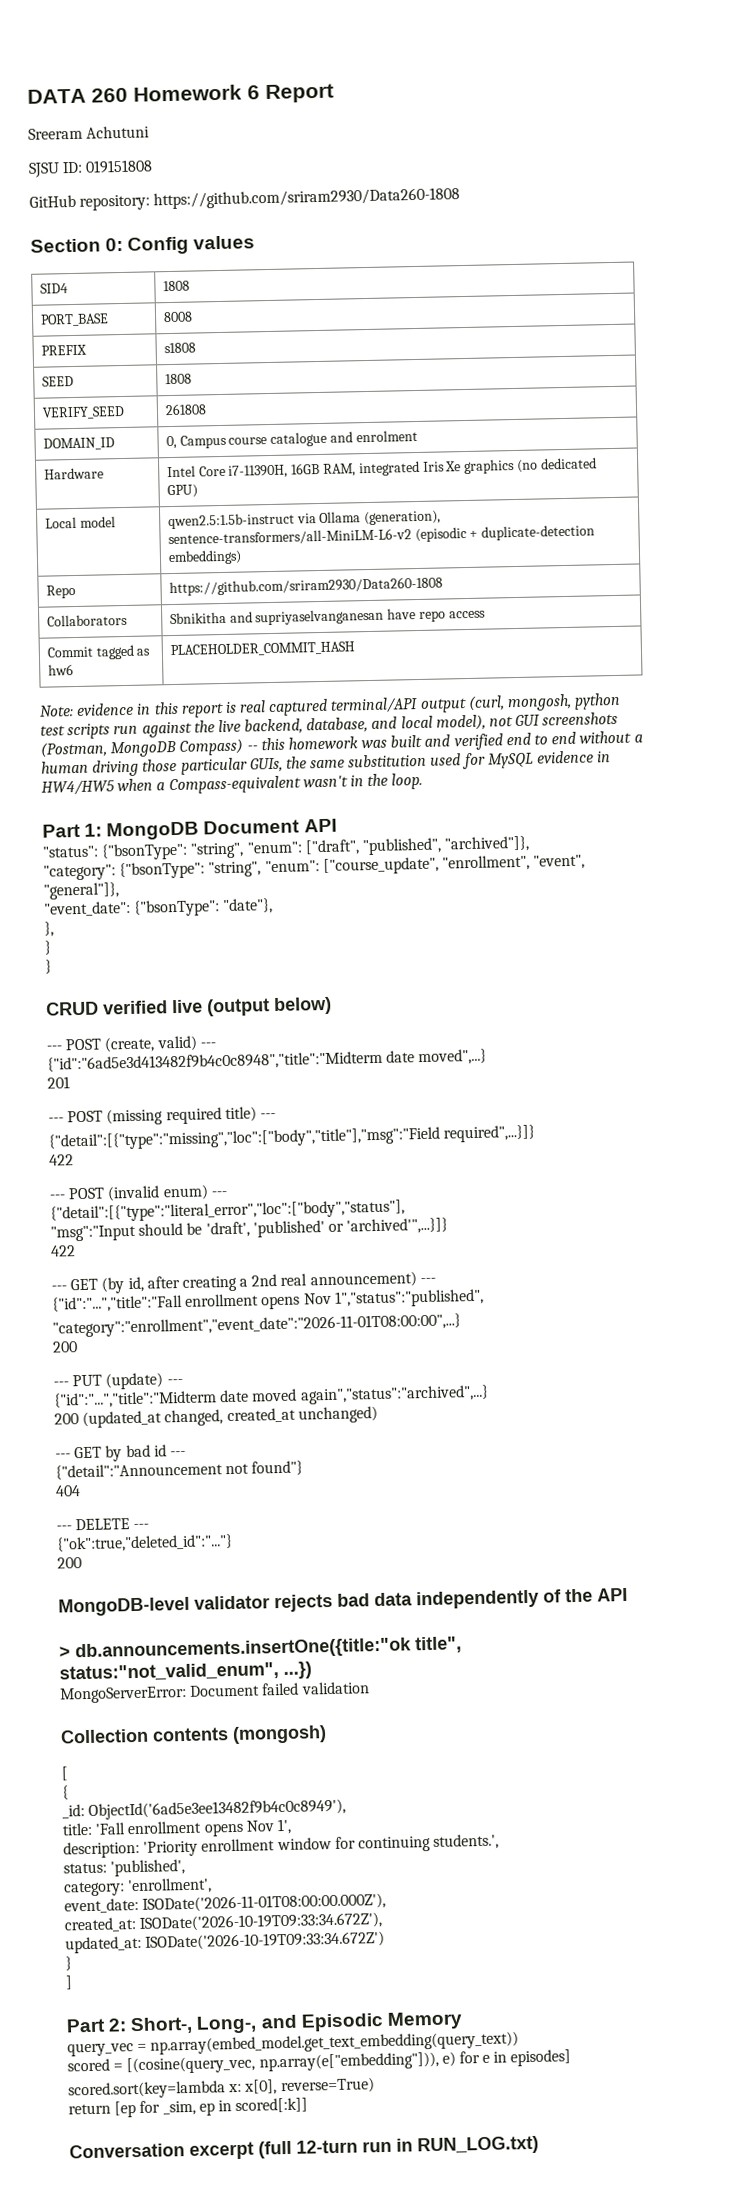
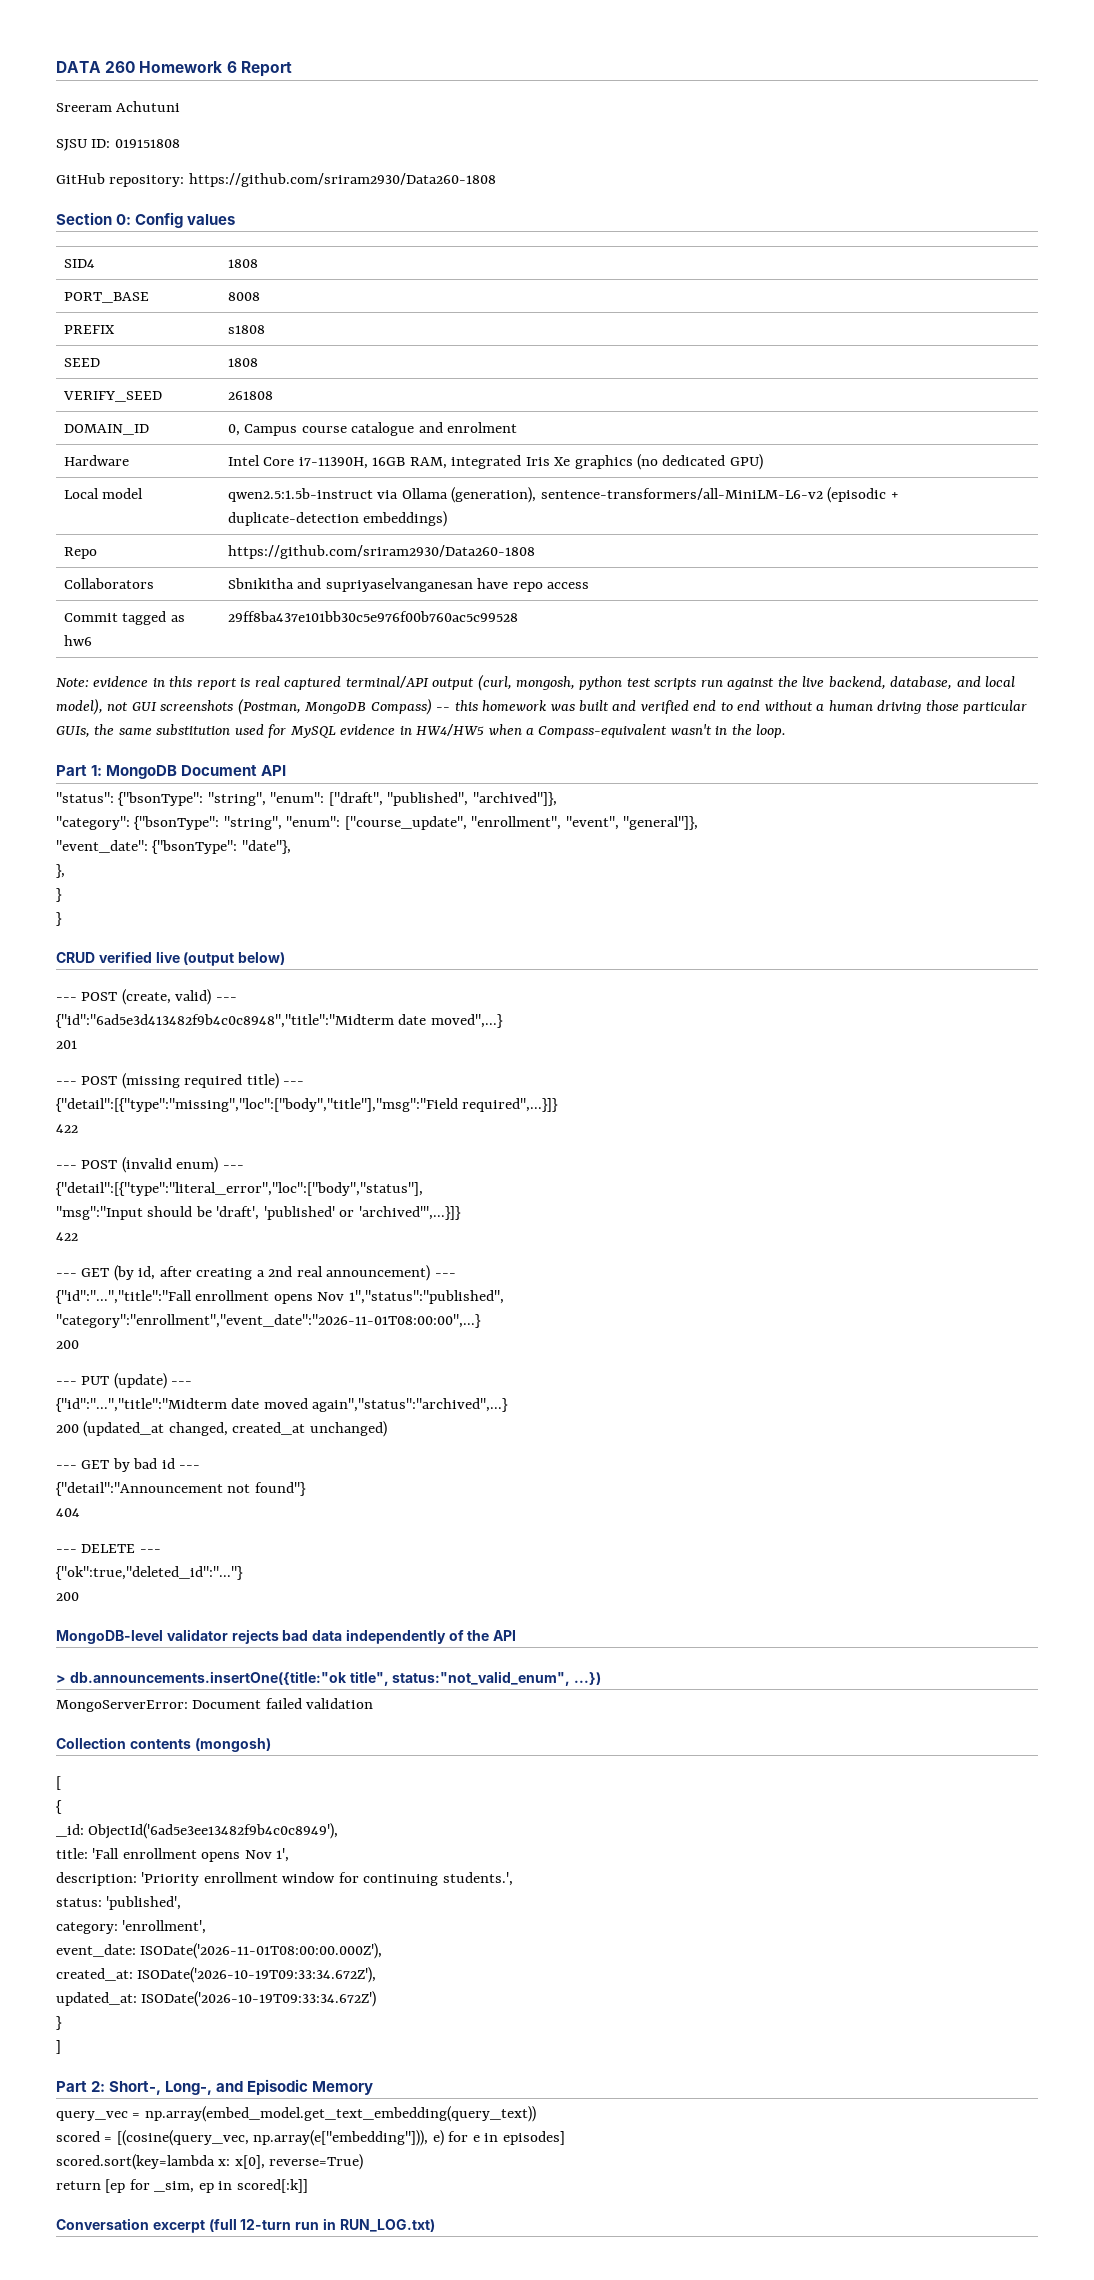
- Commit tagged as hw6 | PLACEHOLDER_COMMIT_HASH
+ Commit tagged as hw6 | 29ff8ba437e101bb30c5e976f00b760ac5c99528

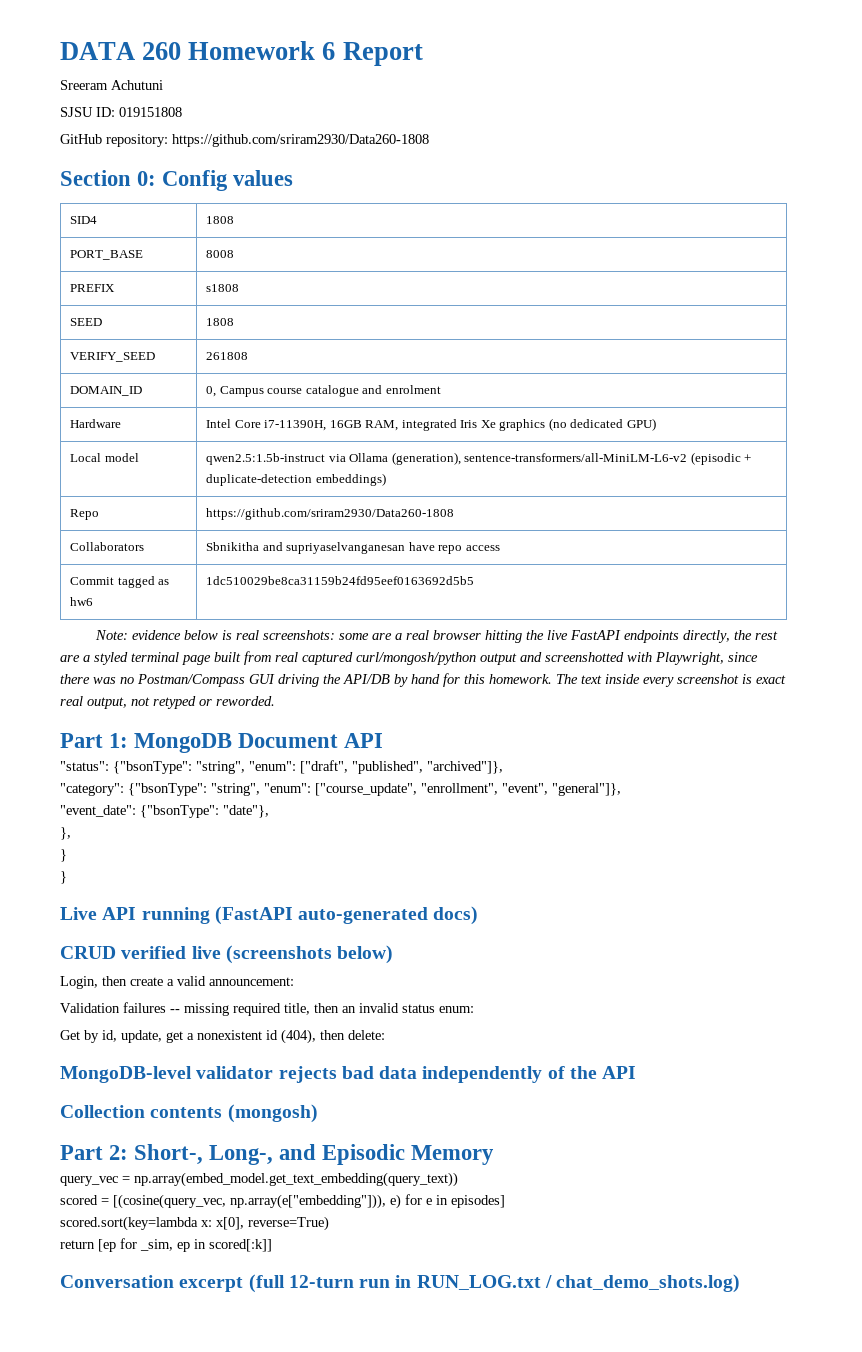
- Commit tagged as hw6 | 29ff8ba437e101bb30c5e976f00b760ac5c99528
+ Commit tagged as hw6 | 1dc510029be8ca31159b24fd95eef0163692d5b5
- Note: evidence in this report is real captured terminal/API output (curl, mongosh, python test scripts run against the live backend, database, and local model), not GUI screenshots (Postman, MongoDB Compass) -- this homework was built and verified end to end without a human driving those particular GUIs, the same substitution used for MySQL evidence in HW4/HW5 when a Compass-equivalent wasn't in the loop.
+ Note: evidence below is real screenshots: some are a real browser hitting the live FastAPI endpoints directly, the rest are a styled terminal page built from real captured curl/mongosh/python output and screenshotted with Playwright, since there was no Postman/Compass GUI driving the API/DB by hand for this homework. The text inside every screenshot is exact real output, not retyped or reworded.
+ Live API running (FastAPI auto-generated docs)
- CRUD verified live (output below)
+ CRUD verified live (screenshots below)
- --- POST (create, valid) ---
- {"id":"6ad5e3d413482f9b4c0c8948","title":"Midterm date moved",...}
- 201
- --- POST (missing required title) ---
- {"detail":[{"type":"missing","loc":["body","title"],"msg":"Field required",...}]}
- 422
- --- POST (invalid enum) ---
- {"detail":[{"type":"literal_error","loc":["body","status"],
- "msg":"Input should be 'draft', 'published' or 'archived'",...}]}
- 422
- --- GET (by id, after creating a 2nd real announcement) ---
- {"id":"...","title":"Fall enrollment opens Nov 1","status":"published",
- "category":"enrollment","event_date":"2026-11-01T08:00:00",...}
- 200
- --- PUT (update) ---
- {"id":"...","title":"Midterm date moved again","status":"archived",...}
- 200 (updated_at changed, created_at unchanged)
- --- GET by bad id ---
- {"detail":"Announcement not found"}
- 404
- --- DELETE ---
- {"ok":true,"deleted_id":"..."}
- 200
+ Login, then create a valid announcement:
+ Validation failures -- missing required title, then an invalid status enum:
+ Get by id, update, get a nonexistent id (404), then delete:
- > db.announcements.insertOne({title:"ok title", status:"not_valid_enum", ...})
- MongoServerError: Document failed validation
  Collection contents (mongosh)
- [
- {
- _id: ObjectId('6ad5e3ee13482f9b4c0c8949'),
- title: 'Fall enrollment opens Nov 1',
- description: 'Priority enrollment window for continuing students.',
- status: 'published',
- category: 'enrollment',
- event_date: ISODate('2026-11-01T08:00:00.000Z'),
- created_at: ISODate('2026-10-19T09:33:34.672Z'),
- updated_at: ISODate('2026-10-19T09:33:34.672Z')
- }
- ]
- Conversation excerpt (full 12-turn run in RUN_LOG.txt)
+ Conversation excerpt (full 12-turn run in RUN_LOG.txt / chat_demo_shots.log)

